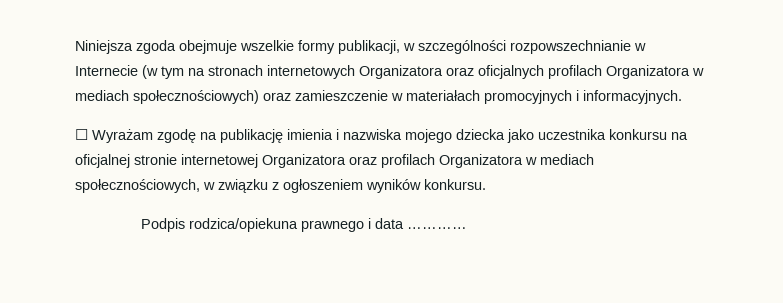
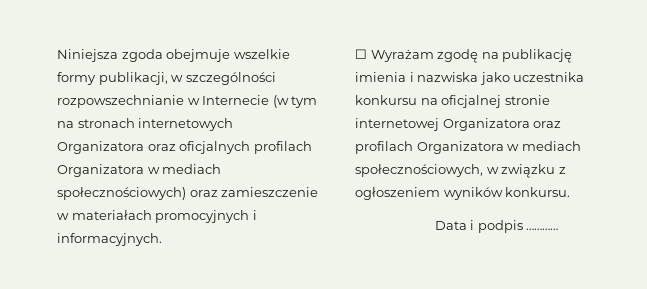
- ☐ Wyrażam zgodę na publikację imienia i nazwiska mojego dziecka jako uczestnika konkursu na oficjalnej stronie internetowej Organizatora oraz profilach Organizatora w mediach społecznościowych, w związku z ogłoszeniem wyników konkursu.
+ ☐ Wyrażam zgodę na publikację imienia i nazwiska jako uczestnika konkursu na oficjalnej stronie internetowej Organizatora oraz profilach Organizatora w mediach społecznościowych, w związku z ogłoszeniem wyników konkursu.
- Podpis rodzica/opiekuna prawnego i data …………
+ Data i podpis …………

